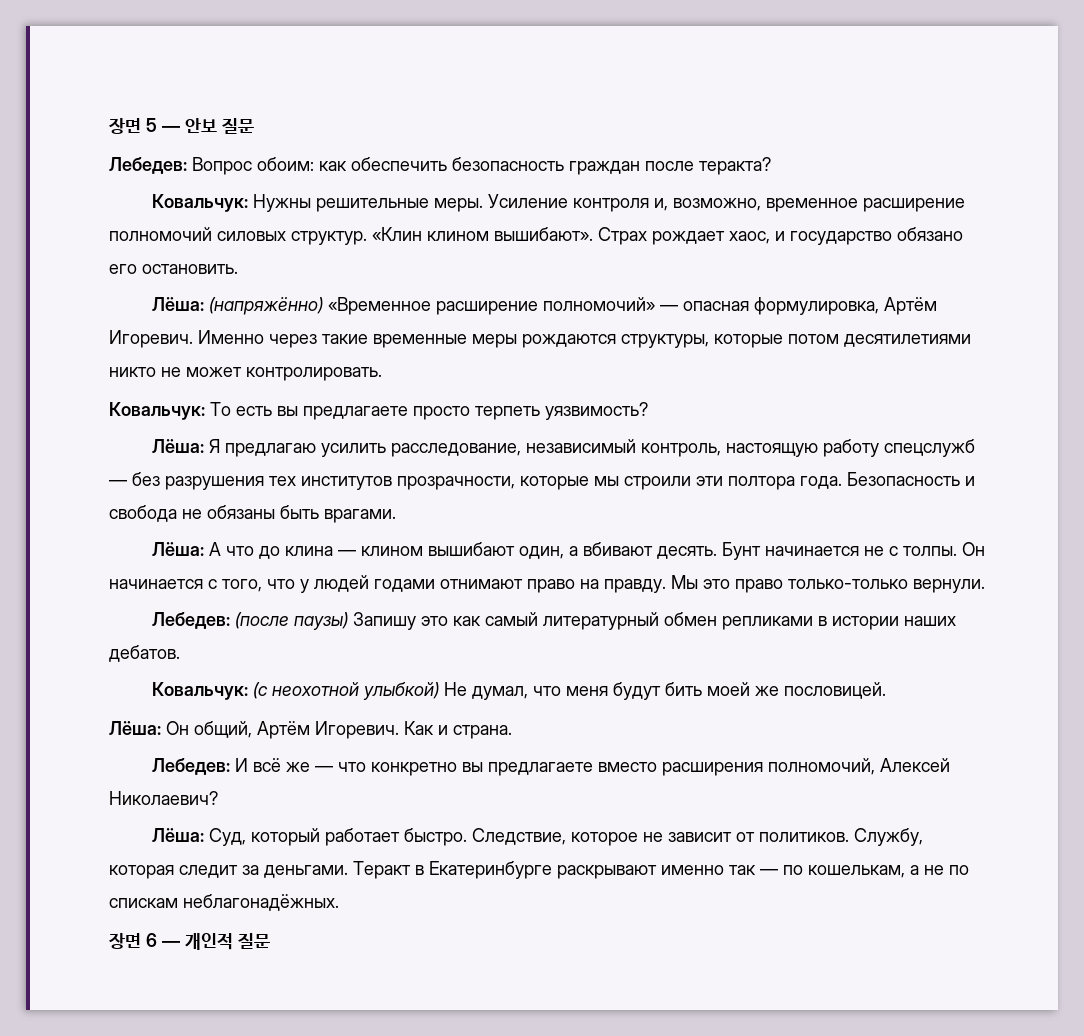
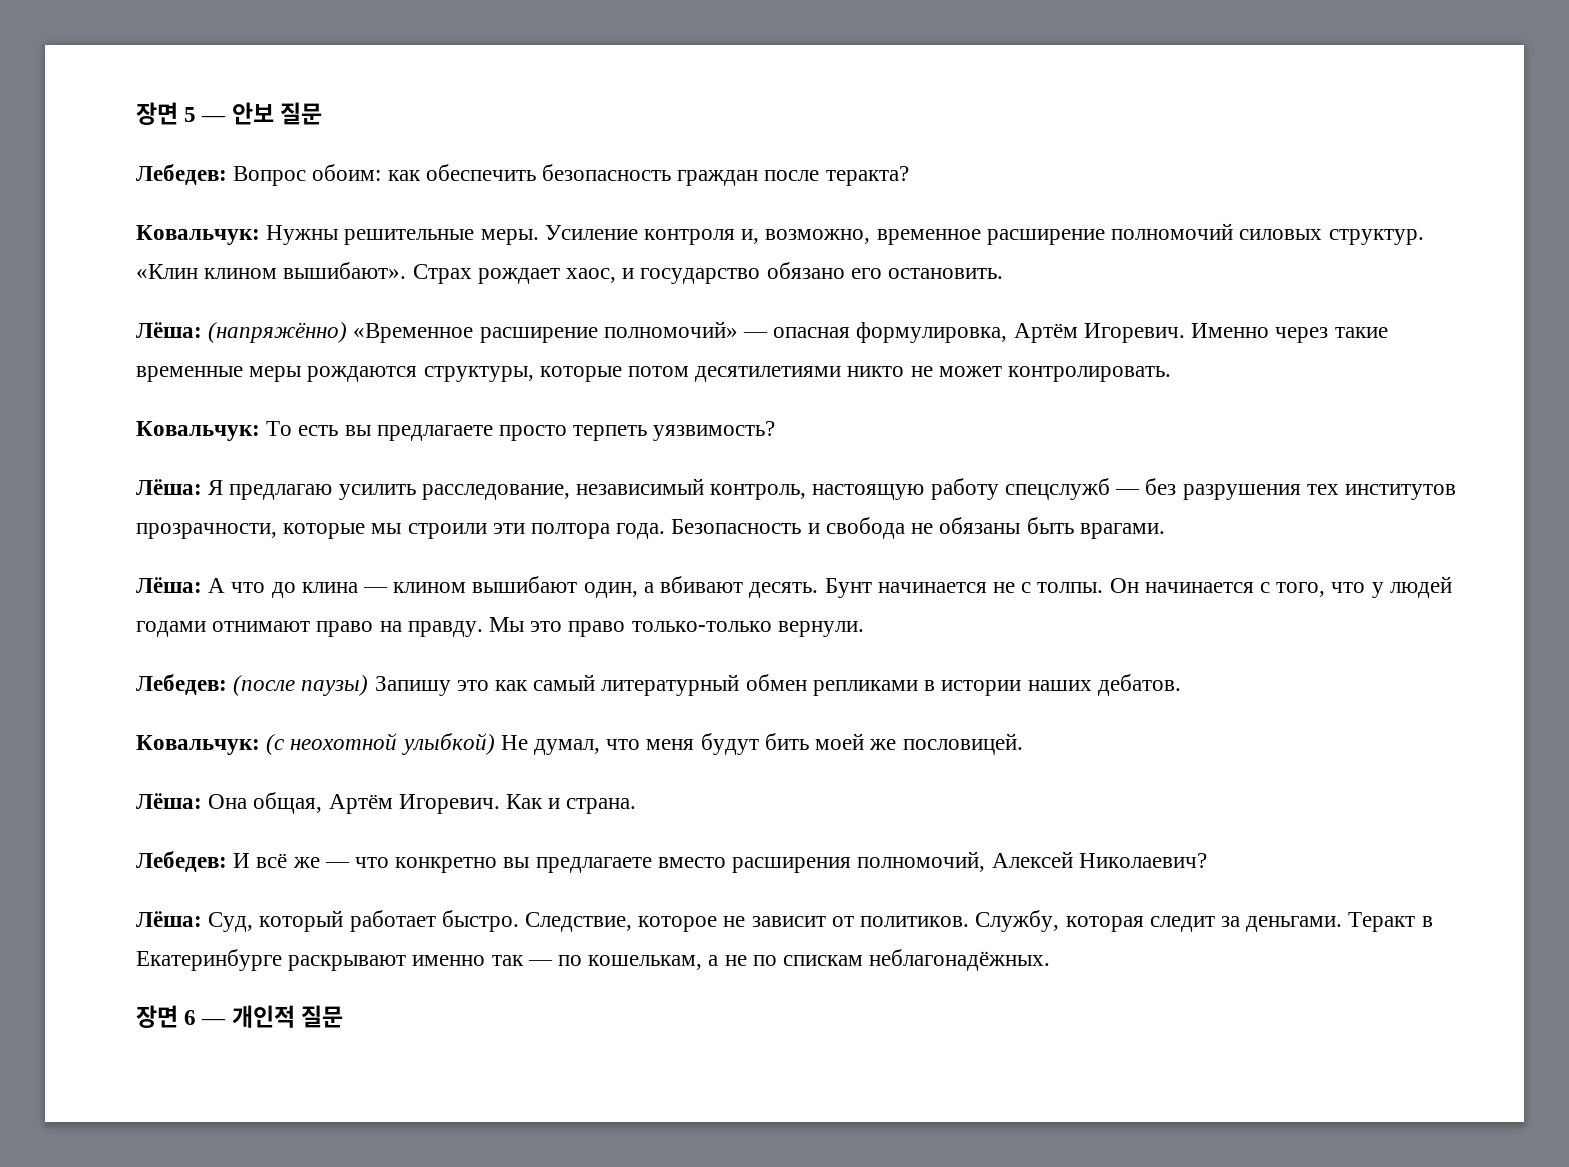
- Лёша: Он общий, Артём Игоревич.
+ Лёша: Она общая, Артём Игоревич.

